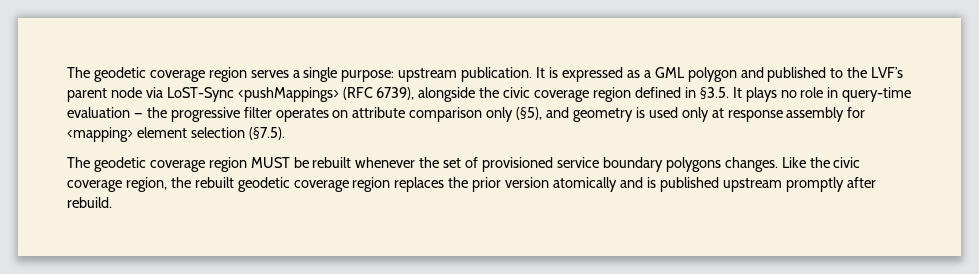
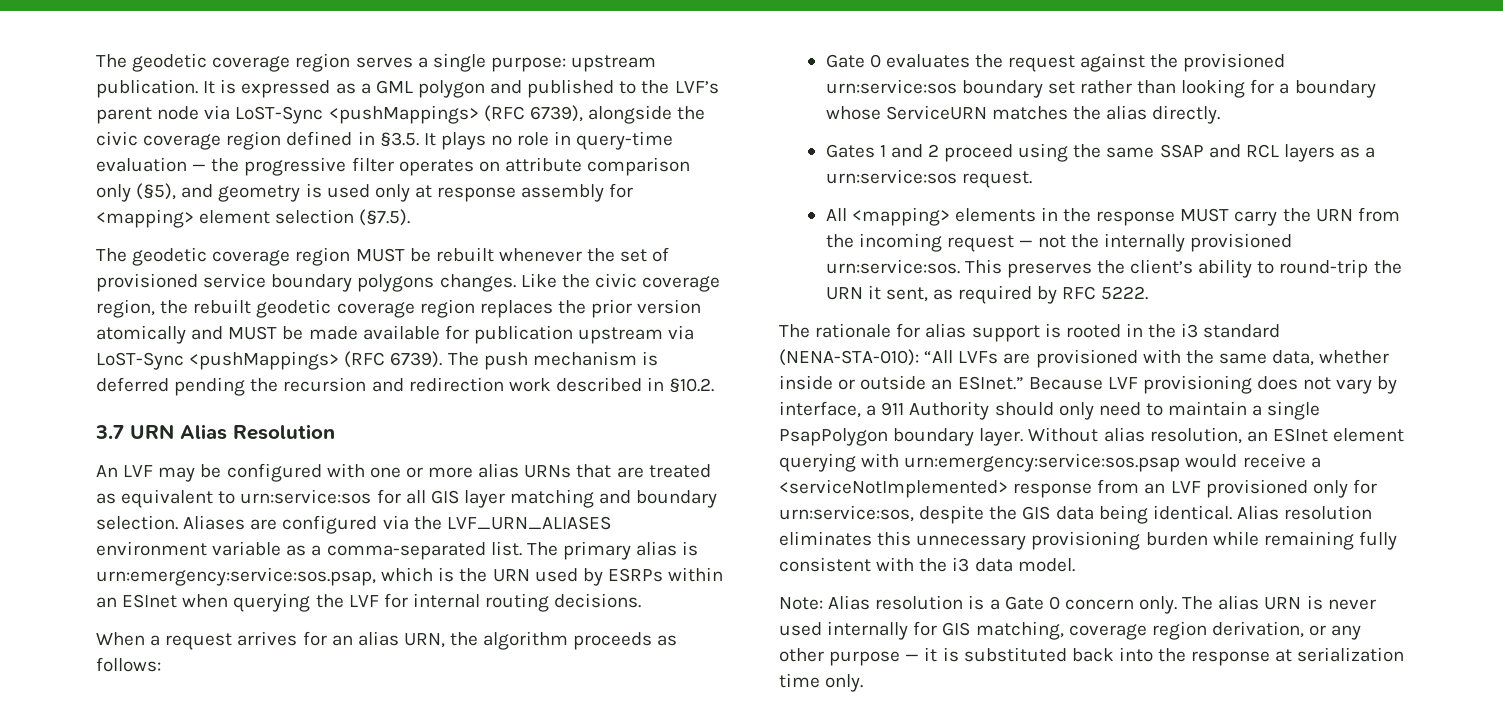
- Like the civic coverage region, the rebuilt geodetic coverage region replaces the prior version atomically and is published upstream promptly after rebuild.
+ Like the civic coverage region, the rebuilt geodetic coverage region replaces the prior version atomically and MUST be made available for publication upstream via LoST-Sync <pushMappings> (RFC 6739). The push mechanism is deferred pending the recursion and redirection work described in §10.2.
+ 3.7 URN Alias Resolution
+ An LVF may be configured with one or more alias URNs that are treated as equivalent to urn:service:sos for all GIS layer matching and boundary selection. Aliases are configured via the LVF_URN_ALIASES environment variable as a comma-separated list. The primary alias is urn:emergency:service:sos.psap, which is the URN used by ESRPs within an ESInet when querying the LVF for internal routing decisions.
+ When a request arrives for an alias URN, the algorithm proceeds as follows:
+ Gate 0 evaluates the request against the provisioned urn:service:sos boundary set rather than looking for a boundary whose ServiceURN matches the alias directly.
+ Gates 1 and 2 proceed using the same SSAP and RCL layers as a urn:service:sos request.
+ All <mapping> elements in the response MUST carry the URN from the incoming request — not the internally provisioned urn:service:sos. This preserves the client’s ability to round-trip the URN it sent, as required by RFC 5222.
+ The rationale for alias support is rooted in the i3 standard (NENA-STA-010): “All LVFs are provisioned with the same data, whether inside or outside an ESInet.” Because LVF provisioning does not vary by interface, a 911 Authority should only need to maintain a single PsapPolygon boundary layer. Without alias resolution, an ESInet element querying with urn:emergency:service:sos.psap would receive a <serviceNotImplemented> response from an LVF provisioned only for urn:service:sos, despite the GIS data being identical. Alias resolution eliminates this unnecessary provisioning burden while remaining fully consistent with the i3 data model.
+ Note: Alias resolution is a Gate 0 concern only. The alias URN is never used internally for GIS matching, coverage region derivation, or any other purpose — it is substituted back into the response at serialization time only.

